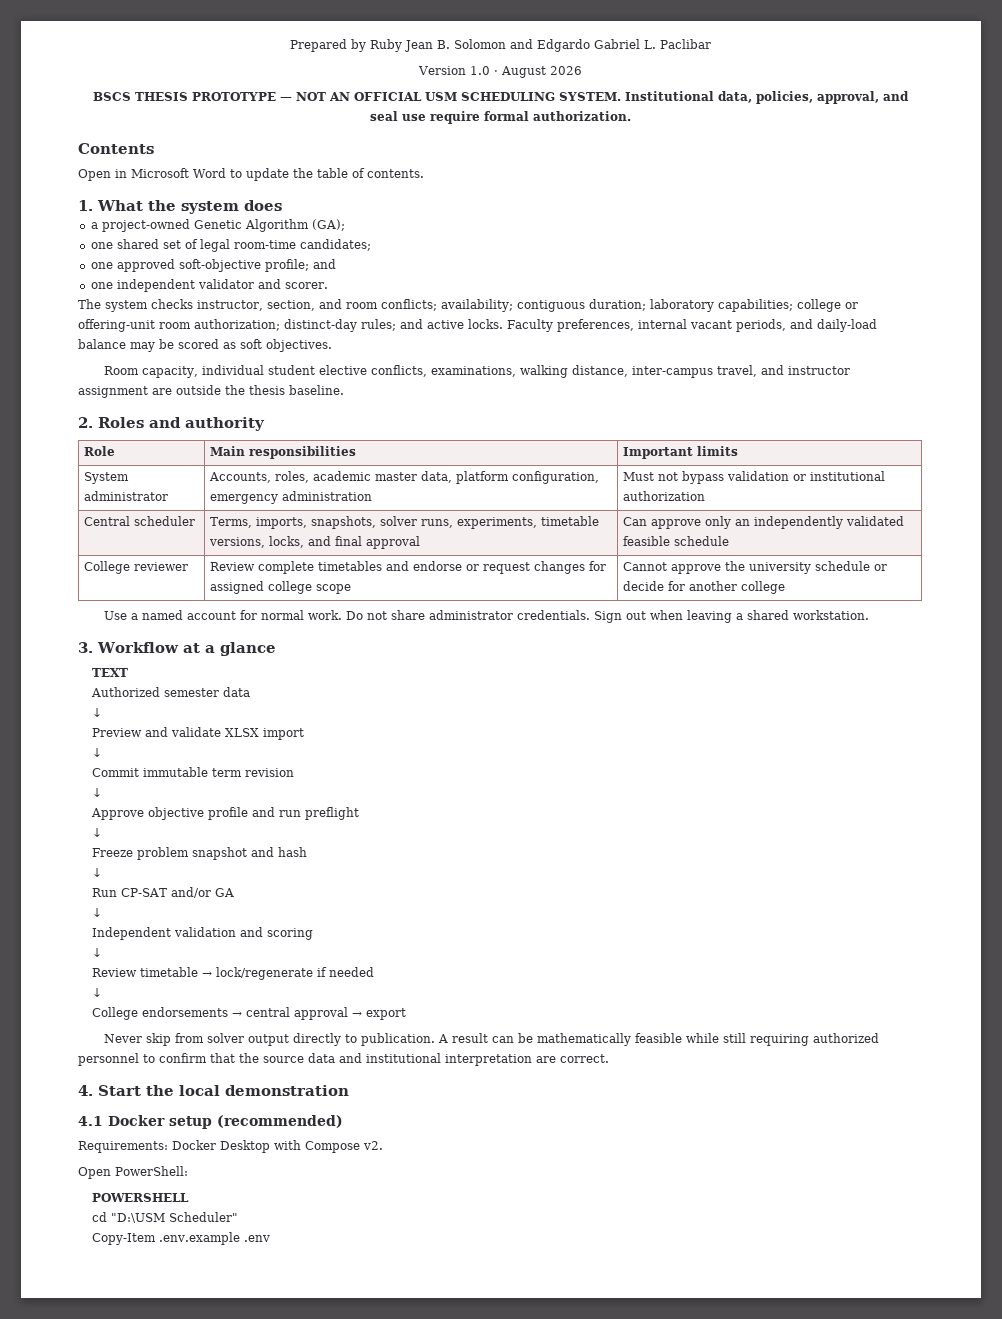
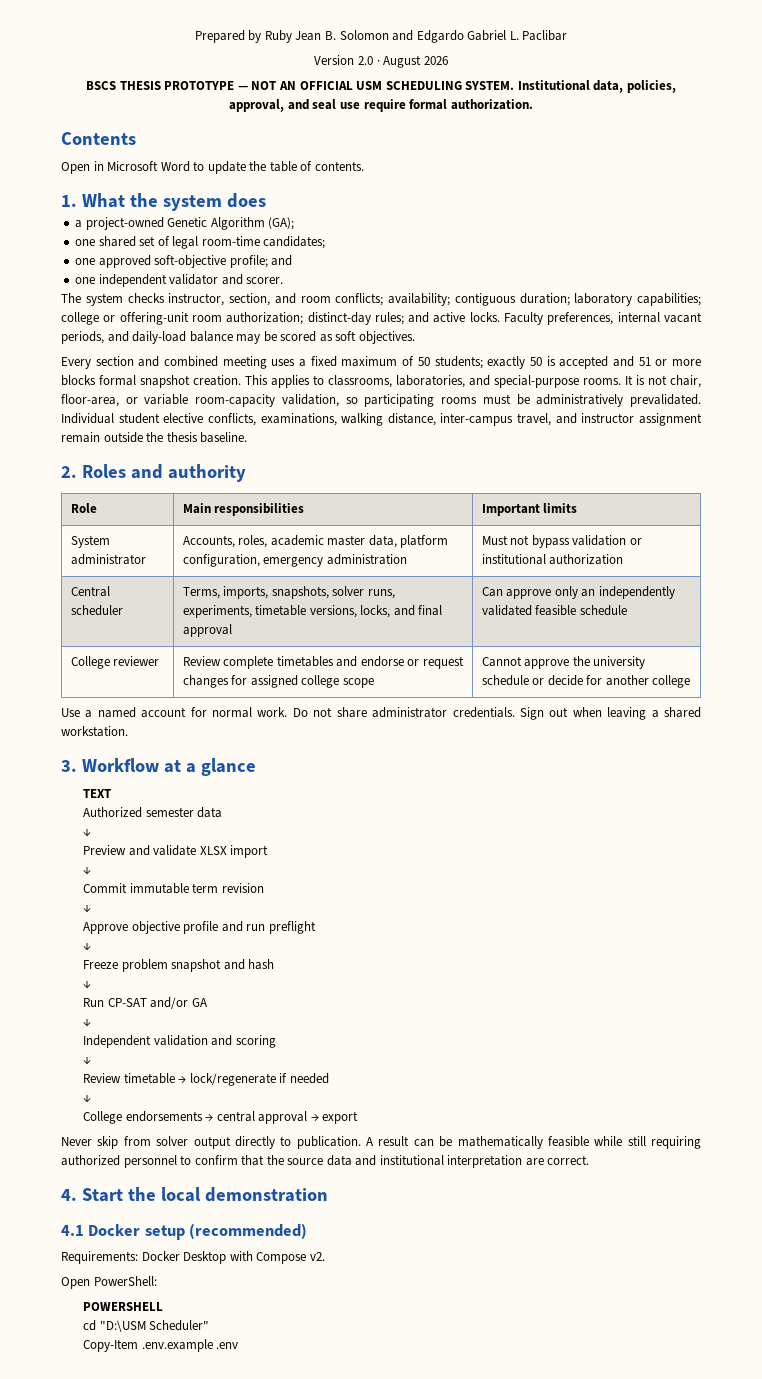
- Version 1.0 · August 2026
+ Version 2.0 · August 2026
- Room capacity, individual student elective conflicts, examinations, walking distance, inter-campus travel, and instructor assignment are outside the thesis baseline.
+ Every section and combined meeting uses a fixed maximum of 50 students; exactly 50 is accepted and 51 or more blocks formal snapshot creation. This applies to classrooms, laboratories, and special-purpose rooms. It is not chair, floor-area, or variable room-capacity validation, so participating rooms must be administratively prevalidated. Individual student elective conflicts, examinations, walking distance, inter-campus travel, and instructor assignment remain outside the thesis baseline.

